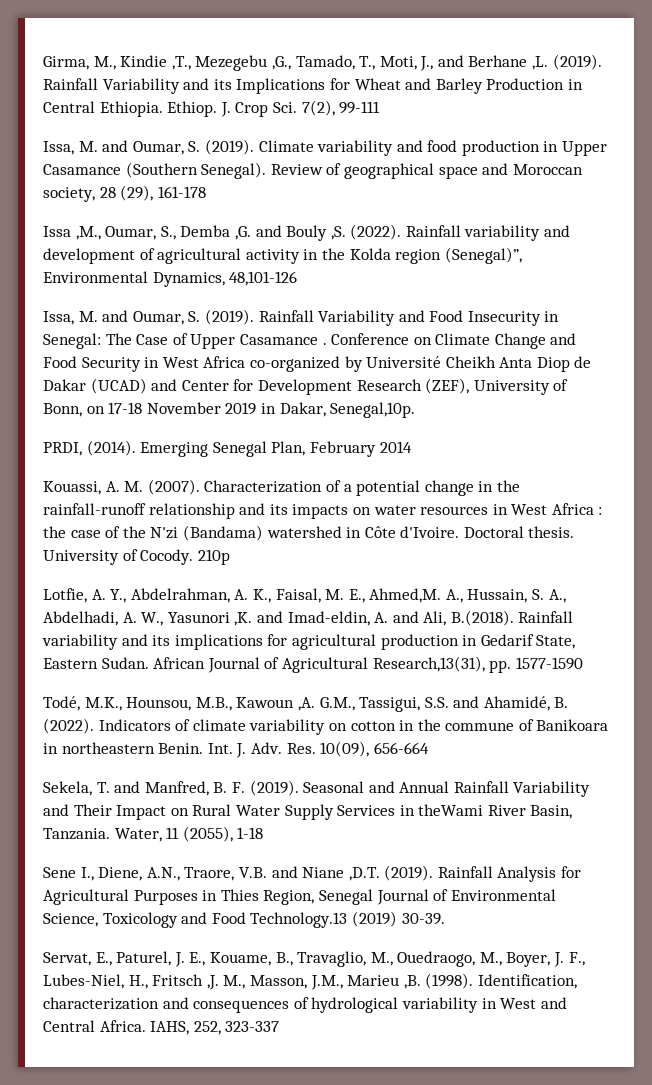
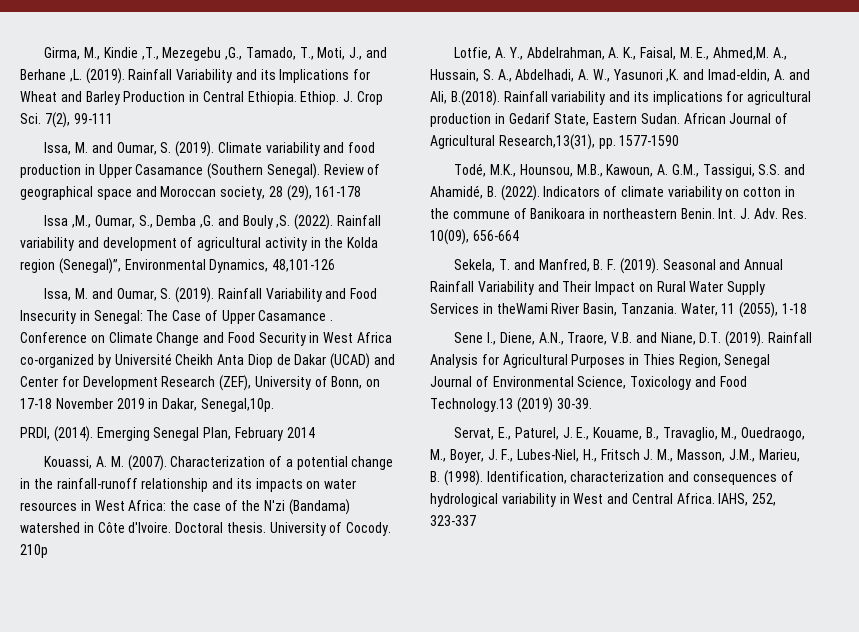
- Characterization of a potential change in the rainfall-runoff relationship and its impacts on water resources in West Africa : the case of the N'zi (Bandama) watershed in Côte d'Ivoire.
+ Characterization of a potential change in the rainfall-runoff relationship and its impacts on water resources in West Africa: the case of the N'zi (Bandama) watershed in Côte d'Ivoire.
- Todé, M.K., Hounsou, M.B., Kawoun ,A. G.M., Tassigui, S.S. and Ahamidé, B. (2022).
+ Todé, M.K., Hounsou, M.B., Kawoun, A. G.M., Tassigui, S.S. and Ahamidé, B. (2022).
- Sene I., Diene, A.N., Traore, V.B. and Niane ,D.T. (2019).
+ Sene I., Diene, A.N., Traore, V.B. and Niane, D.T. (2019).
- Servat, E., Paturel, J. E., Kouame, B., Travaglio, M., Ouedraogo, M., Boyer, J. F., Lubes-Niel, H., Fritsch ,J. M., Masson, J.M., Marieu ,B. (1998).
+ Servat, E., Paturel, J. E., Kouame, B., Travaglio, M., Ouedraogo, M., Boyer, J. F., Lubes-Niel, H., Fritsch J. M., Masson, J.M., Marieu, B. (1998).

